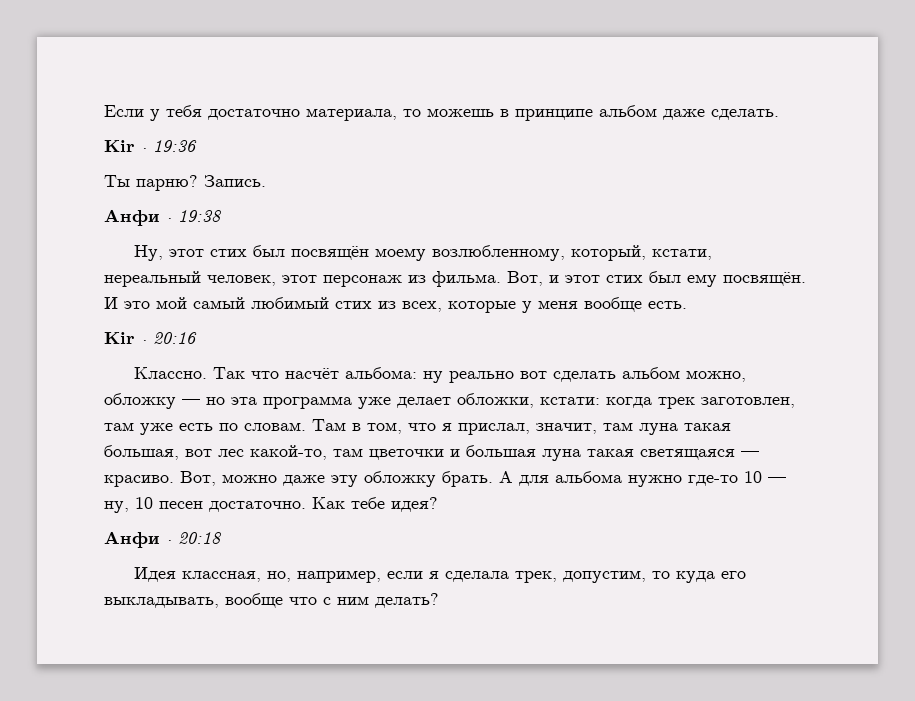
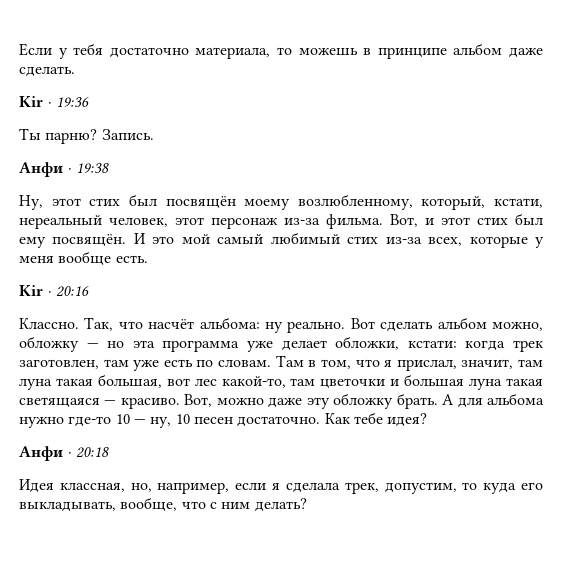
- Ну, этот стих был посвящён моему возлюбленному, который, кстати, нереальный человек, этот персонаж из фильма.
+ Ну, этот стих был посвящён моему возлюбленному, который, кстати, нереальный человек, этот персонаж из-за фильма.
- И это мой самый любимый стих из всех, которые у меня вообще есть.
+ И это мой самый любимый стих из-за всех, которые у меня вообще есть.
- Так что насчёт альбома: ну реально вот сделать альбом можно, обложку — но эта программа уже делает обложки, кстати: когда трек заготовлен, там уже есть по словам.
+ Так, что насчёт альбома: ну реально. Вот сделать альбом можно, обложку — но эта программа уже делает обложки, кстати: когда трек заготовлен, там уже есть по словам.
- Идея классная, но, например, если я сделала трек, допустим, то куда его выкладывать, вообще что с ним делать?
+ Идея классная, но, например, если я сделала трек, допустим, то куда его выкладывать, вообще, что с ним делать?

